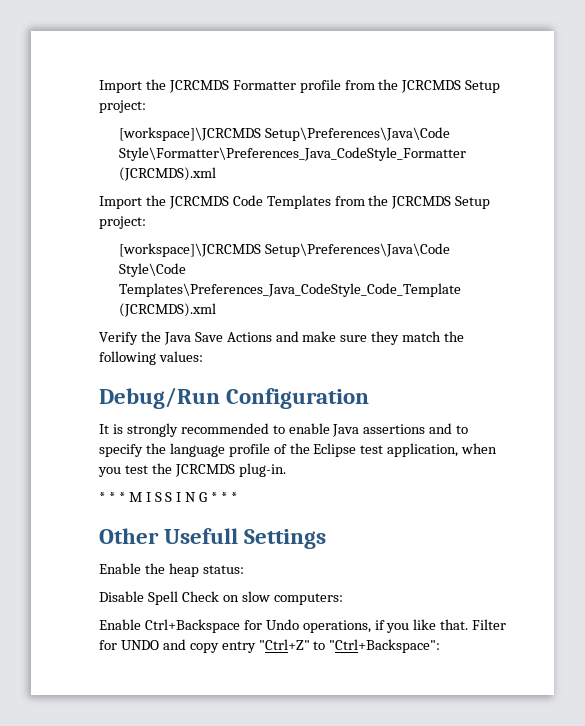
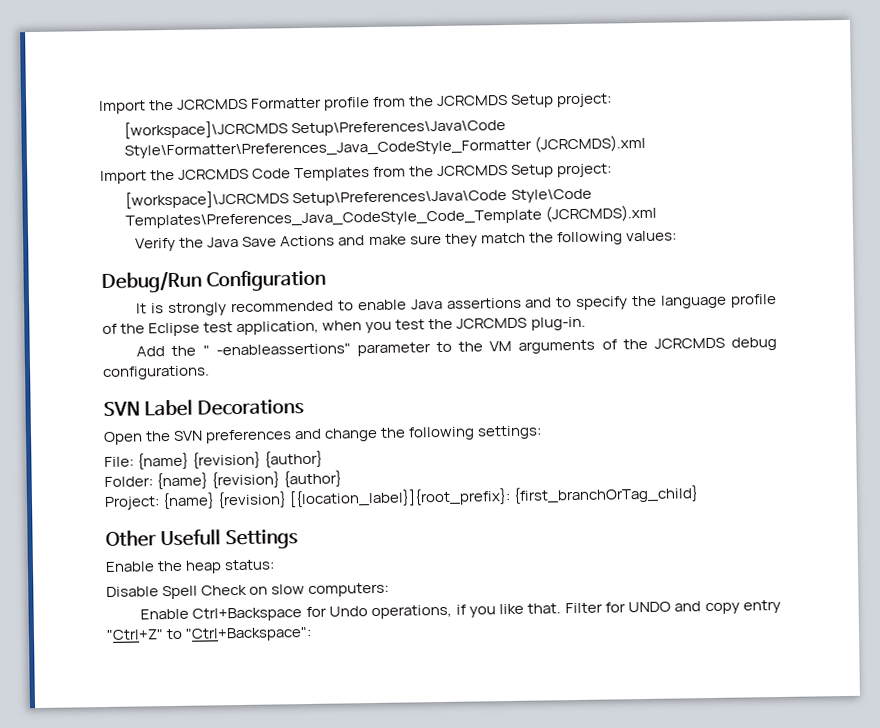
- * * * M I S S I N G * * *
+ Add the " -enableassertions" parameter to the VM arguments of the JCRCMDS debug configurations.
+ SVN Label Decorations
+ Open the SVN preferences and change the following settings:
+ File: {name} {revision} {author}
+ Folder: {name} {revision} {author}
+ Project: {name} {revision} [{location_label}]{root_prefix}: {first_branchOrTag_child}

